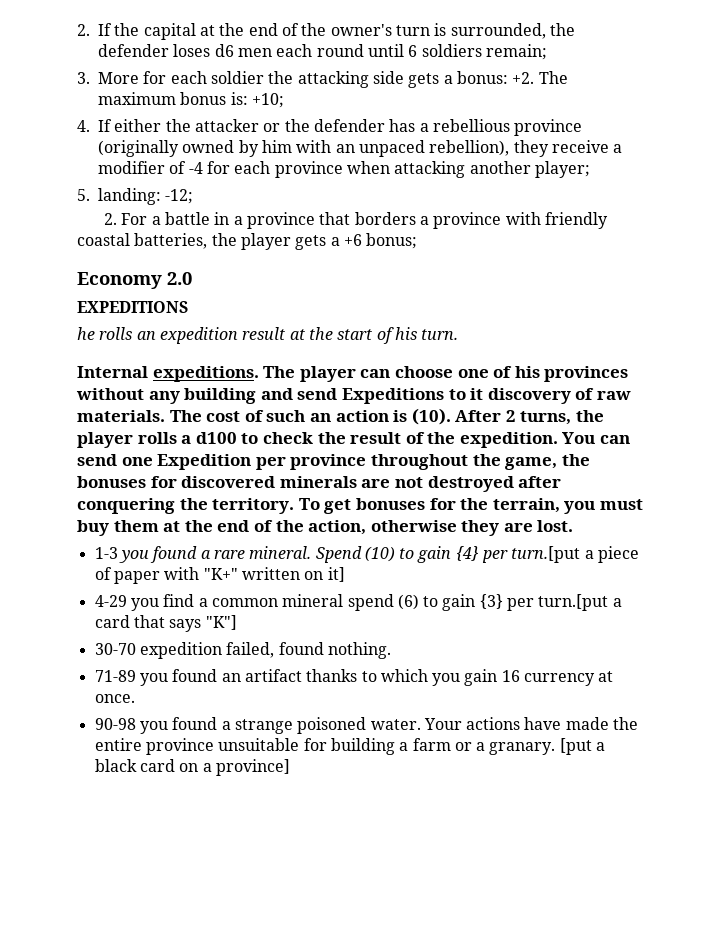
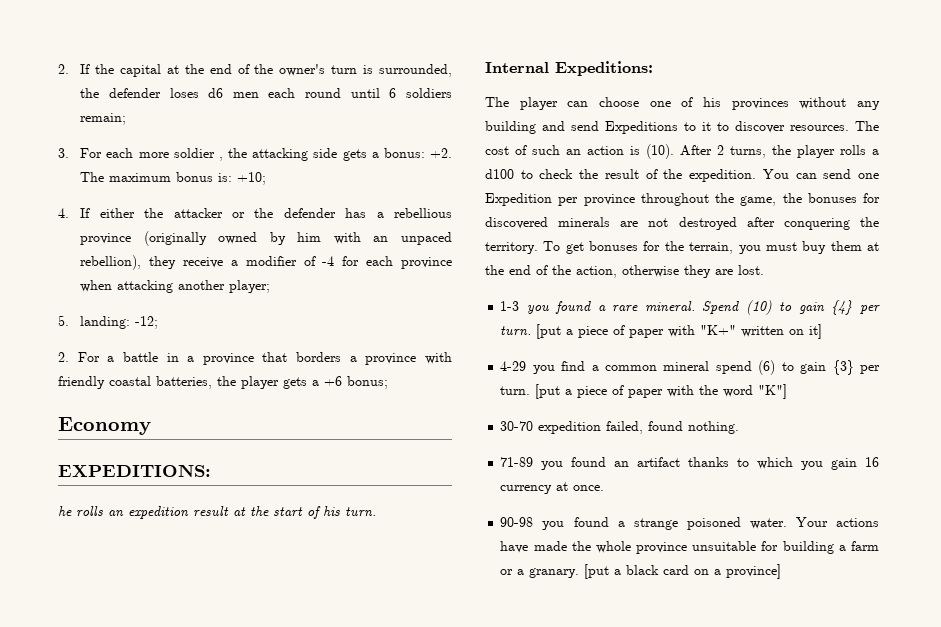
- 3. More for each soldier the attacking side gets a bonus: +2.
+ 3. For each more soldier , the attacking side gets a bonus: +2.
- Economy 2.0
- EXPEDITIONS
+ Economy
+ EXPEDITIONS:
- Internal expeditions. The player can choose one of his provinces without any building and send Expeditions to it discovery of raw materials.
+ Internal Expeditions:
+ The player can choose one of his provinces without any building and send Expeditions to it to discover resources.
- Spend (10) to gain {4} per turn.[put a piece of paper with "K+" written on it]
+ Spend (10) to gain {4} per turn. [put a piece of paper with "K+" written on it]
- 4-29 you find a common mineral spend (6) to gain {3} per turn.[put a card that says "K"]
+ 4-29 you find a common mineral spend (6) to gain {3} per turn. [put a piece of paper with the word "K"]
- Your actions have made the entire province unsuitable for building a farm or a granary.
+ Your actions have made the whole province unsuitable for building a farm or a granary.

